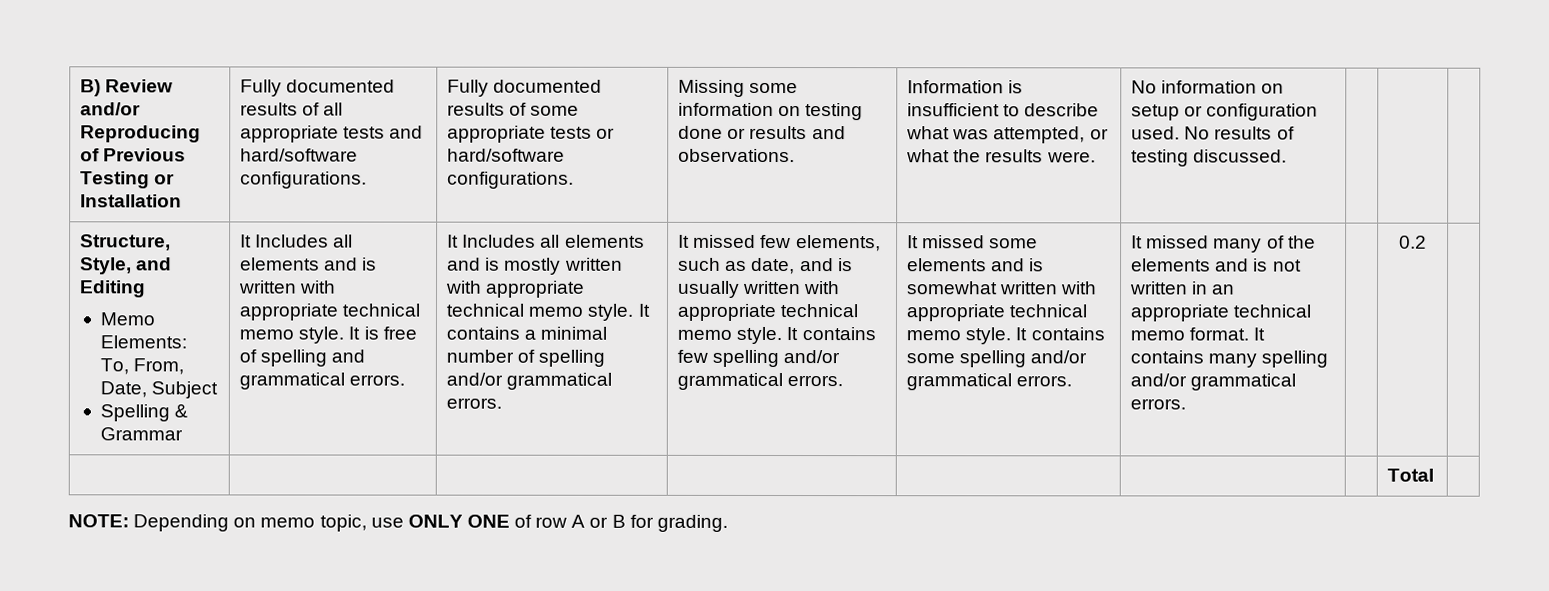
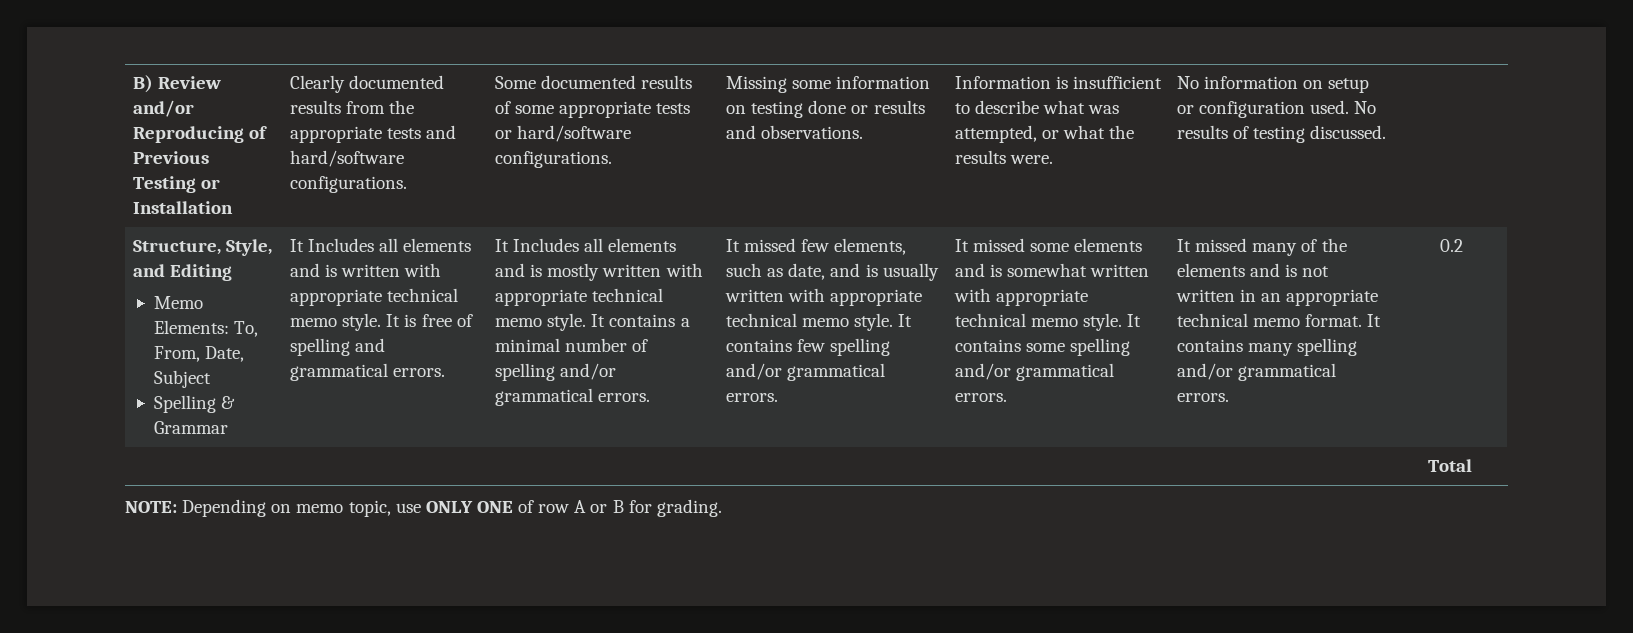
- Fully documented results of all appropriate tests and hard/software configurations.
+ Clearly documented results from the appropriate tests and hard/software configurations.
- Fully documented results of some appropriate tests or hard/software configurations.
+ Some documented results of some appropriate tests or hard/software configurations.

